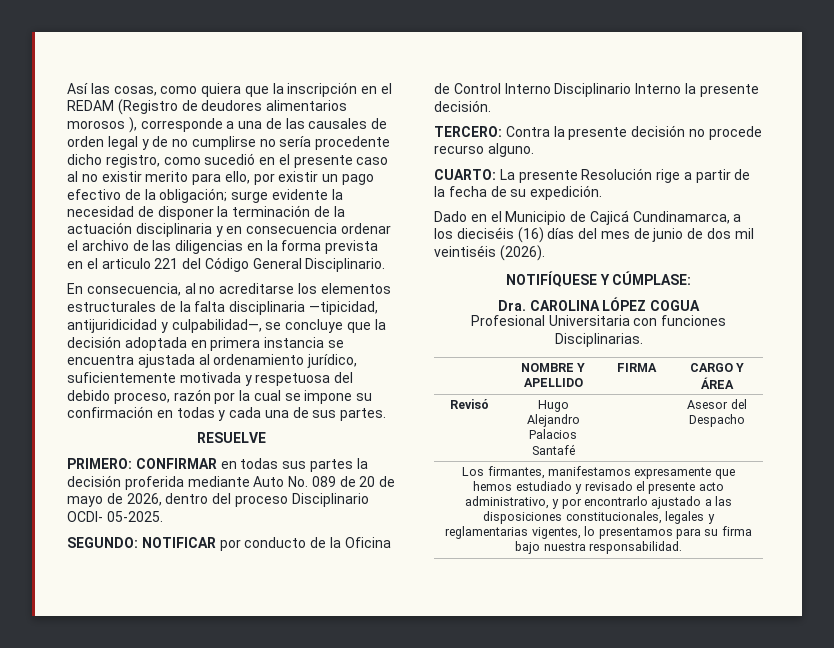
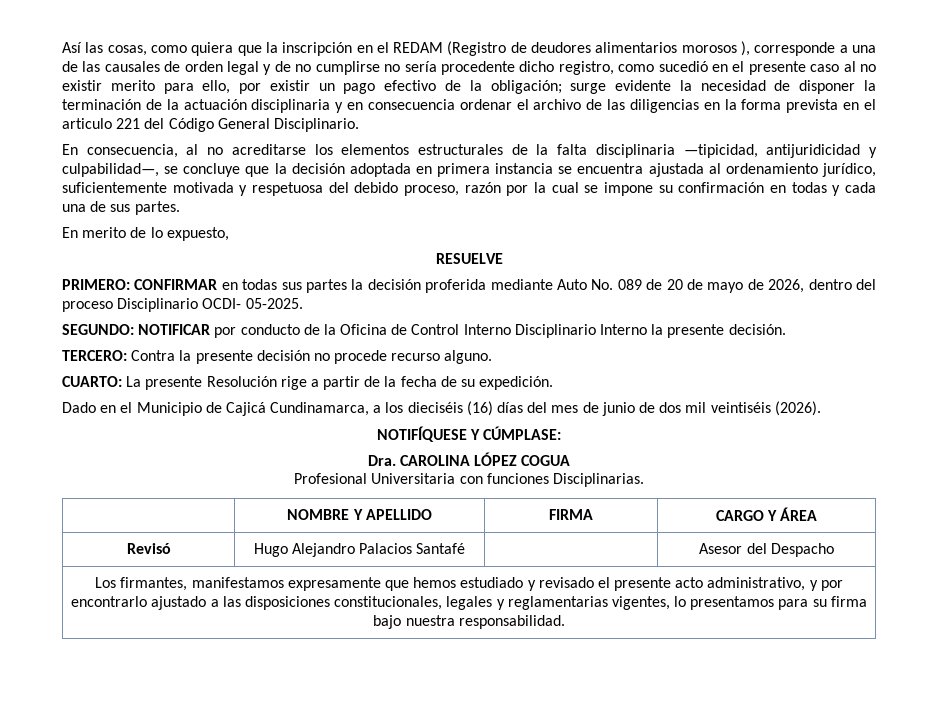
+ En merito de lo expuesto,

